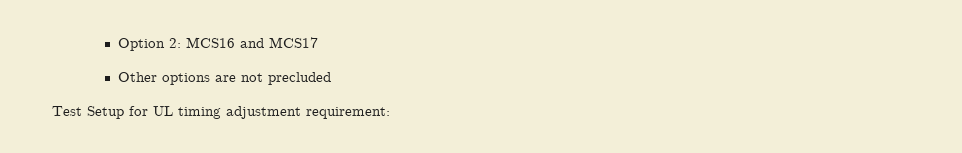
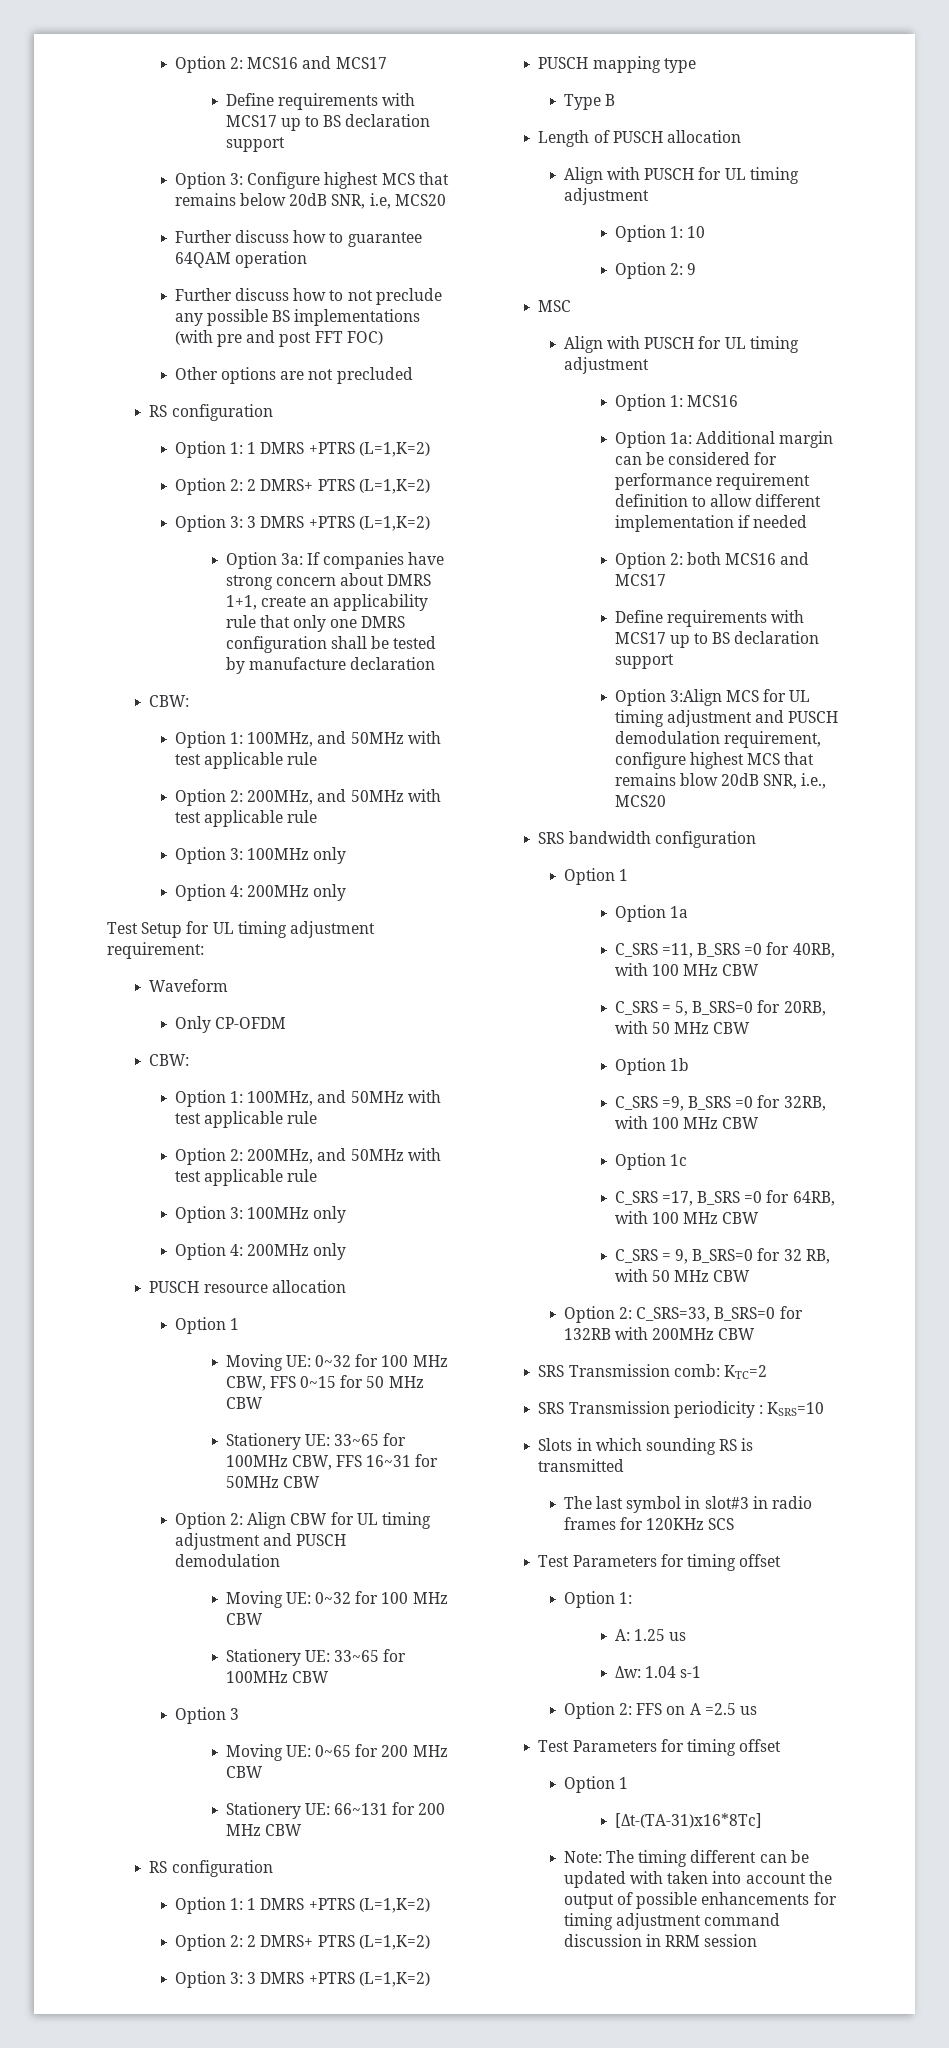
  Option 2: MCS16 and MCS17
+ Define requirements with MCS17 up to BS declaration support
+ Option 3: Configure highest MCS that remains below 20dB SNR, i.e, MCS20
+ Further discuss how to guarantee 64QAM operation
+ Further discuss how to not preclude any possible BS implementations (with pre and post FFT FOC)
  Other options are not precluded
+ RS configuration
+ Option 1: 1 DMRS +PTRS (L=1,K=2)
+ Option 2: 2 DMRS+ PTRS (L=1,K=2)
+ Option 3: 3 DMRS +PTRS (L=1,K=2)
+ Option 3a: If companies have strong concern about DMRS 1+1, create an applicability rule that only one DMRS configuration shall be tested by manufacture declaration
+ CBW:
+ Option 1: 100MHz, and 50MHz with test applicable rule
+ Option 2: 200MHz, and 50MHz with test applicable rule
+ Option 3: 100MHz only
+ Option 4: 200MHz only
+ Waveform
+ Only CP-OFDM
+ CBW:
+ Option 1: 100MHz, and 50MHz with test applicable rule
+ Option 2: 200MHz, and 50MHz with test applicable rule
+ Option 3: 100MHz only
+ Option 4: 200MHz only
+ PUSCH resource allocation
+ Option 1
+ Moving UE: 0~32 for 100 MHz CBW, FFS 0~15 for 50 MHz CBW
+ Stationery UE: 33~65 for 100MHz CBW, FFS 16~31 for 50MHz CBW
+ Option 2: Align CBW for UL timing adjustment and PUSCH demodulation
+ Moving UE: 0~32 for 100 MHz CBW
+ Stationery UE: 33~65 for 100MHz CBW
+ Option 3
+ Moving UE: 0~65 for 200 MHz CBW
+ Stationery UE: 66~131 for 200 MHz CBW
+ RS configuration
+ Option 1: 1 DMRS +PTRS (L=1,K=2)
+ Option 2: 2 DMRS+ PTRS (L=1,K=2)
+ Option 3: 3 DMRS +PTRS (L=1,K=2)
+ PUSCH mapping type
+ Type B
+ Length of PUSCH allocation
+ Align with PUSCH for UL timing adjustment
+ Option 1: 10
+ Option 2: 9
+ MSC
+ Align with PUSCH for UL timing adjustment
+ Option 1: MCS16
+ Option 1a: Additional margin can be considered for performance requirement definition to allow different implementation if needed
+ Option 2: both MCS16 and MCS17
+ Define requirements with MCS17 up to BS declaration support
+ Option 3:Align MCS for UL timing adjustment and PUSCH demodulation requirement, configure highest MCS that remains blow 20dB SNR, i.e., MCS20
+ SRS bandwidth configuration
+ Option 1
+ Option 1a
+ C_SRS =11, B_SRS =0 for 40RB, with 100 MHz CBW
+ C_SRS = 5, B_SRS=0 for 20RB, with 50 MHz CBW
+ Option 1b
+ C_SRS =9, B_SRS =0 for 32RB, with 100 MHz CBW
+ Option 1c
+ C_SRS =17, B_SRS =0 for 64RB, with 100 MHz CBW
+ C_SRS = 9, B_SRS=0 for 32 RB, with 50 MHz CBW
+ Option 2: C_SRS=33, B_SRS=0 for 132RB with 200MHz CBW
+ SRS Transmission comb: KTC=2
+ SRS Transmission periodicity : KSRS=10
+ Slots in which sounding RS is transmitted
+ The last symbol in slot#3 in radio frames for 120KHz SCS
+ Test Parameters for timing offset
+ Option 1:
+ A: 1.25 us
+ Δw: 1.04 s-1
+ Option 2: FFS on A =2.5 us
+ Test Parameters for timing offset
+ Option 1
+ [Δt-(TA-31)x16*8Tc]
+ Note: The timing different can be updated with taken into account the output of possible enhancements for timing adjustment command discussion in RRM session

